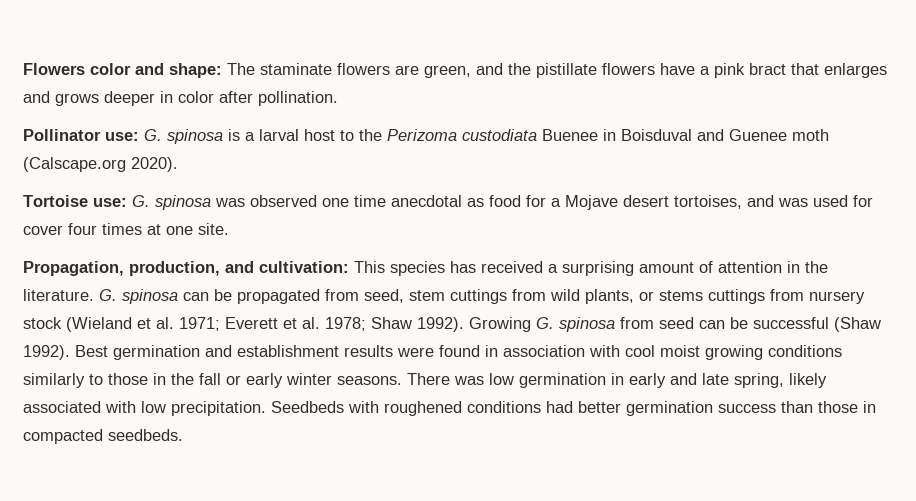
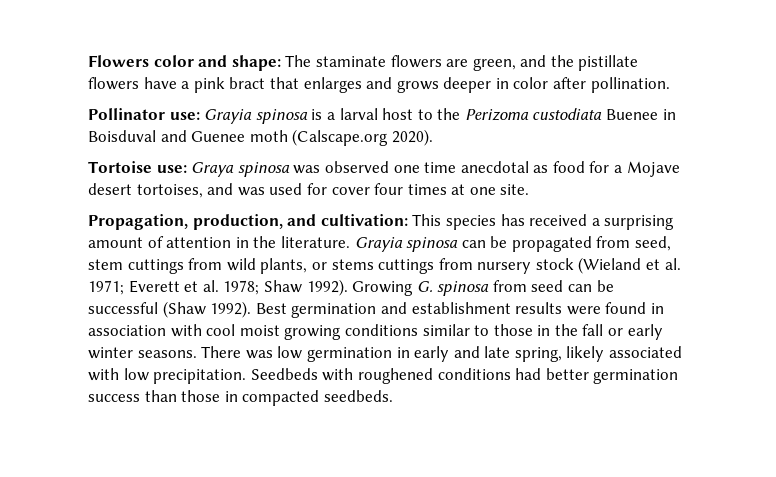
- Pollinator use: G. spinosa is a larval host to the Perizoma custodiata Buenee in Boisduval and Guenee moth (Calscape.org 2020).
+ Pollinator use: Grayia spinosa is a larval host to the Perizoma custodiata Buenee in Boisduval and Guenee moth (Calscape.org 2020).
- Tortoise use: G. spinosa was observed one time anecdotal as food for a Mojave desert tortoises, and was used for cover four times at one site.
+ Tortoise use: Graya spinosa was observed one time anecdotal as food for a Mojave desert tortoises, and was used for cover four times at one site.
- G. spinosa can be propagated from seed, stem cuttings from wild plants, or stems cuttings from nursery stock (Wieland et al. 1971; Everett et al. 1978; Shaw 1992).
+ Grayia spinosa can be propagated from seed, stem cuttings from wild plants, or stems cuttings from nursery stock (Wieland et al. 1971; Everett et al. 1978; Shaw 1992).
- Best germination and establishment results were found in association with cool moist growing conditions similarly to those in the fall or early winter seasons.
+ Best germination and establishment results were found in association with cool moist growing conditions similar to those in the fall or early winter seasons.

